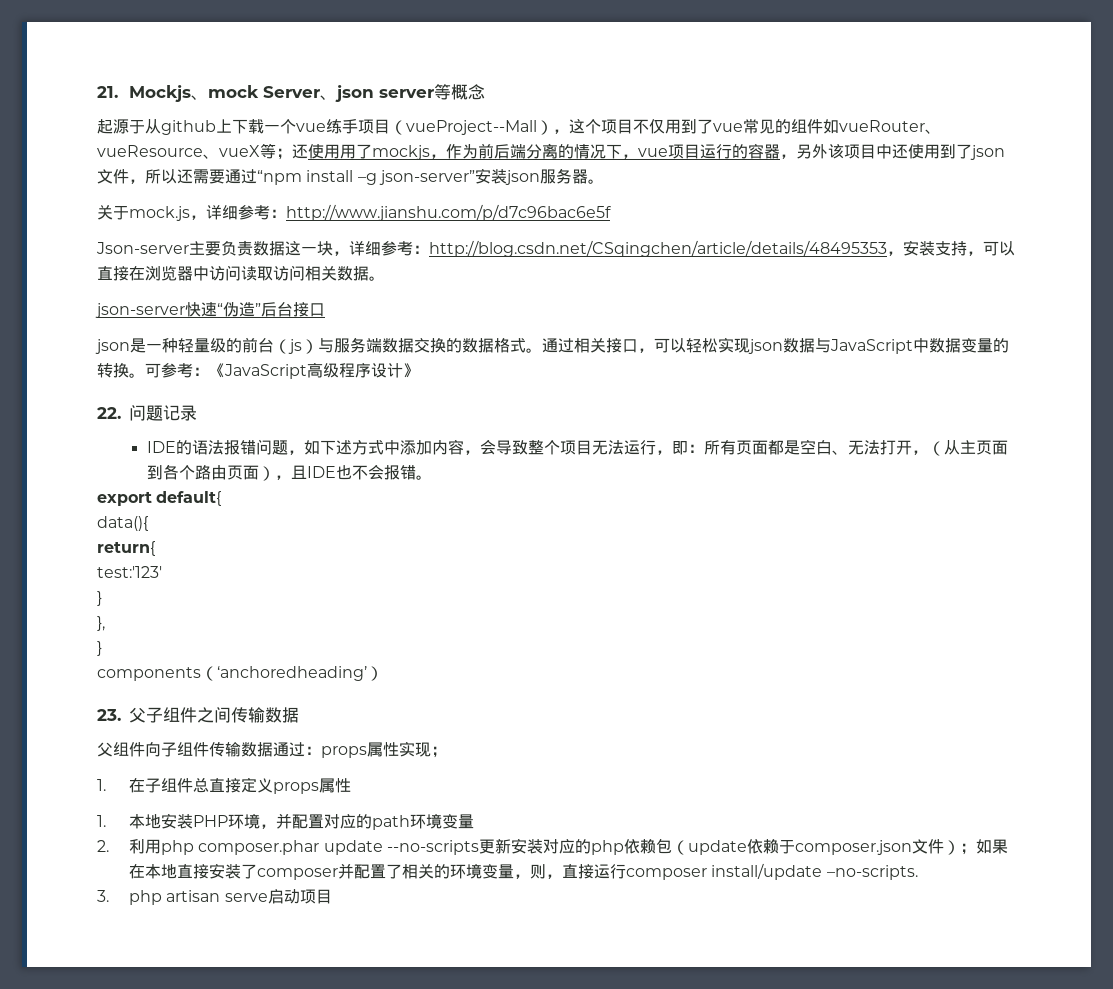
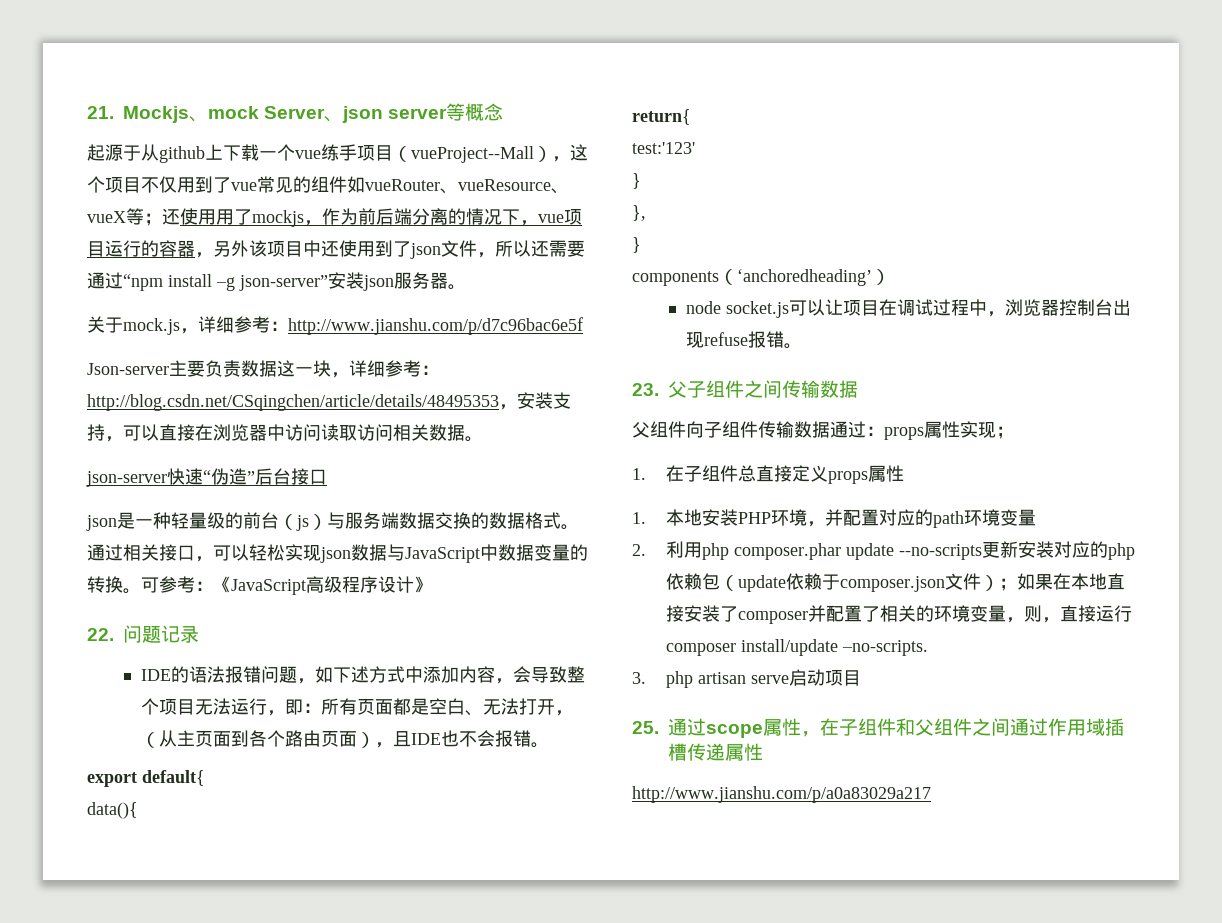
+ node socket.js可以让项目在调试过程中，浏览器控制台出现refuse报错。
+ 25.通过scope属性，在子组件和父组件之间通过作用域插槽传递属性
+ http://www.jianshu.com/p/a0a83029a217

